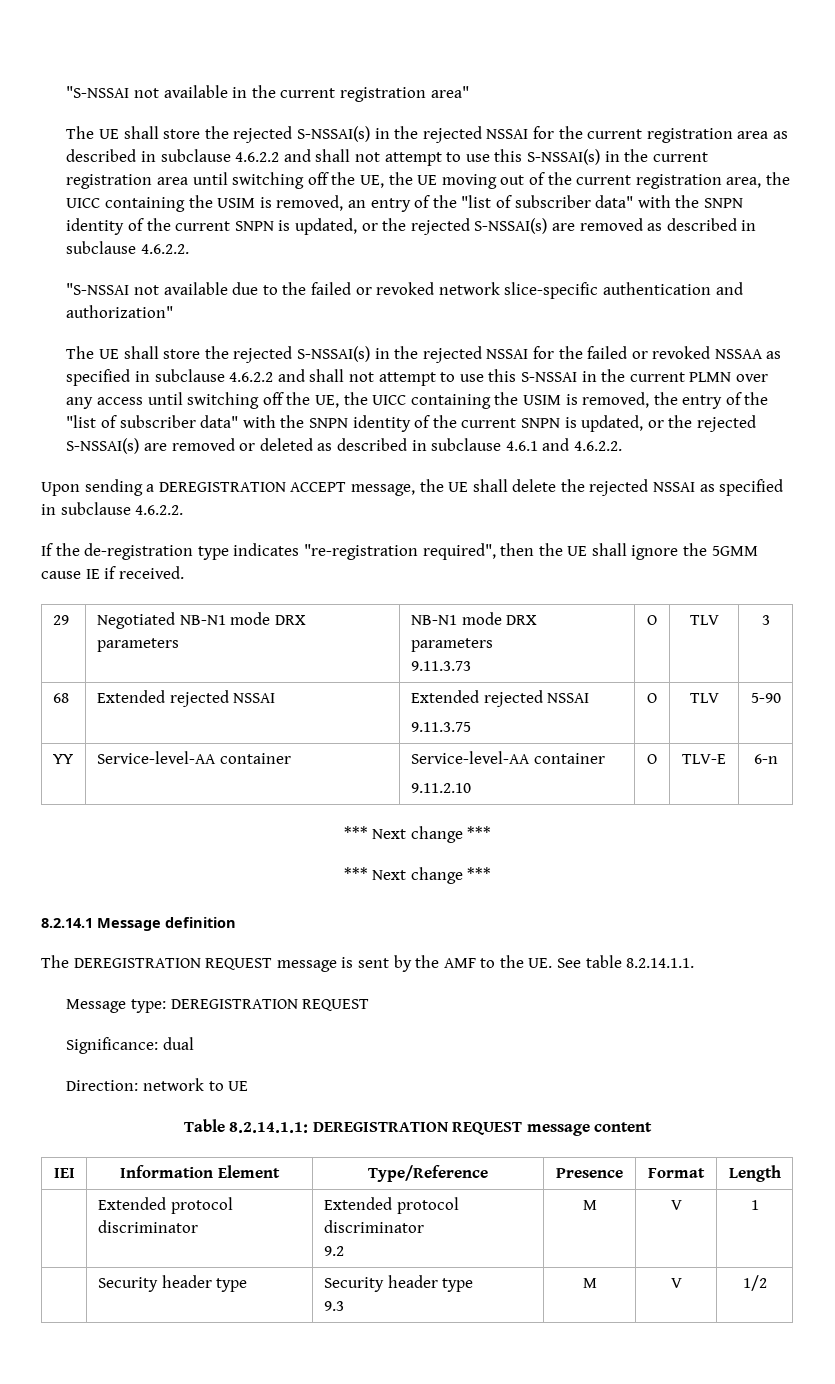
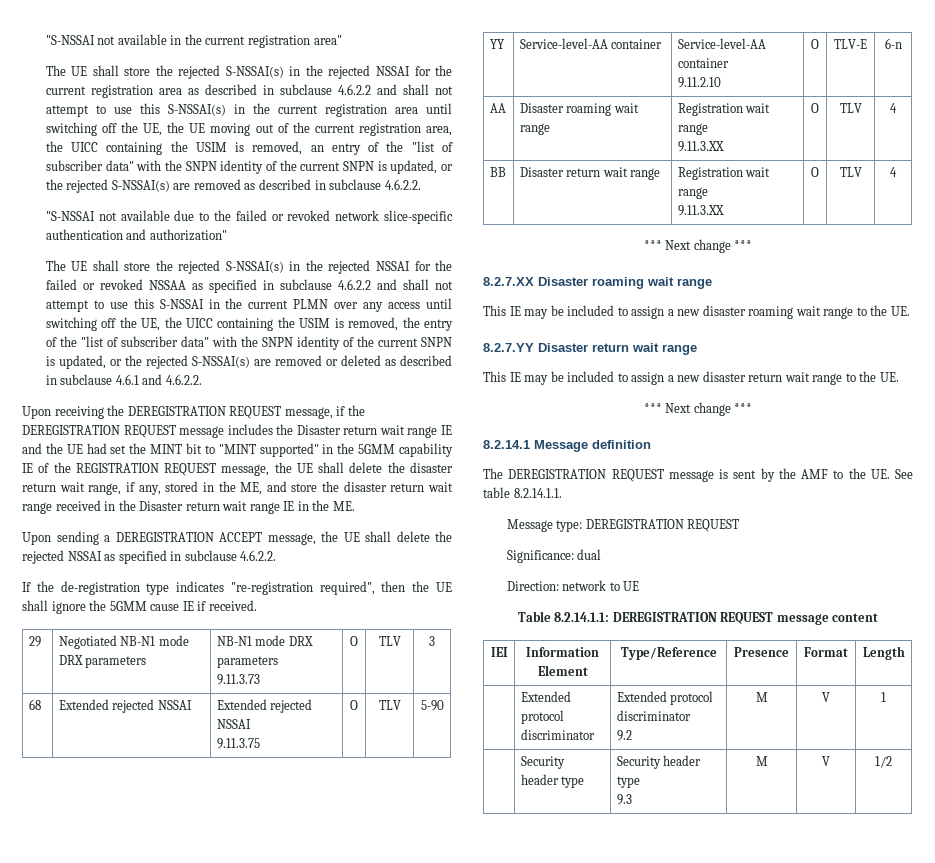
+ Upon receiving the DEREGISTRATION REQUEST message, if the DEREGISTRATION REQUEST message includes the Disaster return wait range IE and the UE had set the MINT bit to "MINT supported" in the 5GMM capability IE of the REGISTRATION REQUEST message, the UE shall delete the disaster return wait range, if any, stored in the ME, and store the disaster return wait range received in the Disaster return wait range IE in the ME.
  YY | Service-level-AA container | Service-level-AA container
  9.11.2.10 | O | TLV-E | 6-n
+ AA | Disaster roaming wait range | Registration wait range
+ 9.11.3.XX | O | TLV | 4
+ BB | Disaster return wait range | Registration wait range
+ 9.11.3.XX | O | TLV | 4
  *** Next change ***
+ 8.2.7.XX Disaster roaming wait range
+ This IE may be included to assign a new disaster roaming wait range to the UE.
+ 8.2.7.YY Disaster return wait range
+ This IE may be included to assign a new disaster return wait range to the UE.

